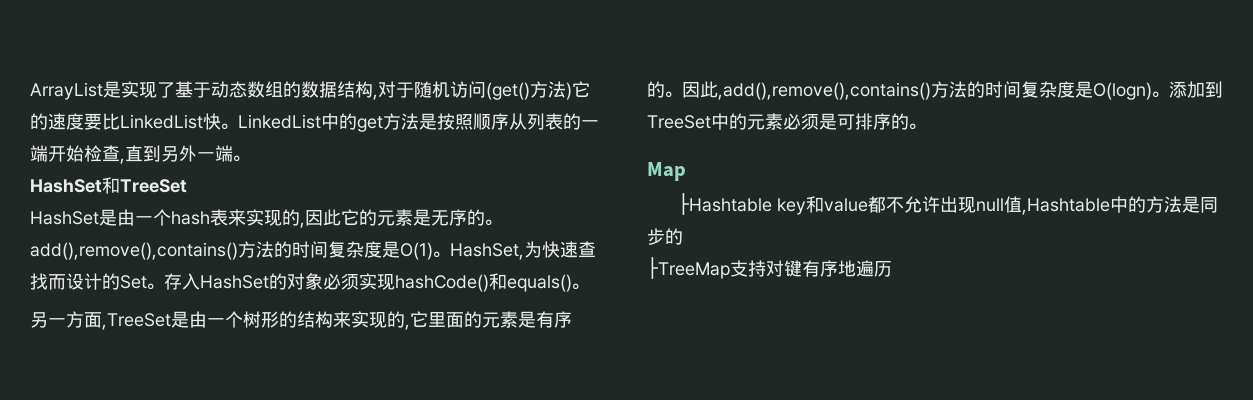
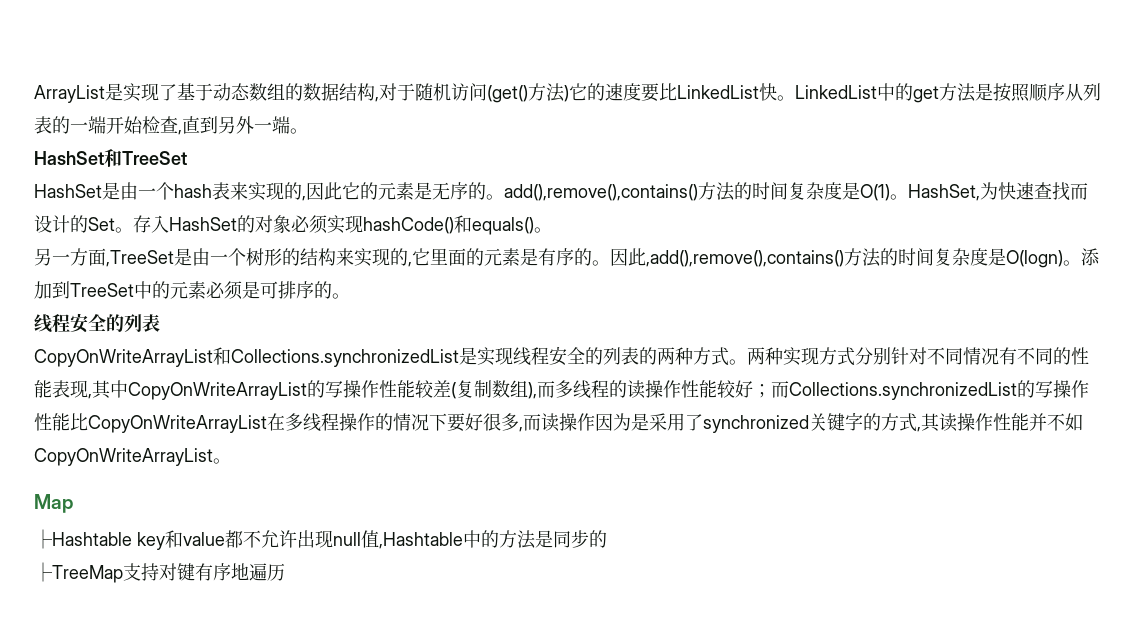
  添加到TreeSet中的元素必须是可排序的。
+ 线程安全的列表
+ CopyOnWriteArrayList和Collections.synchronizedList是实现线程安全的列表的两种方式。两种实现方式分别针对不同情况有不同的性能表现,其中CopyOnWriteArrayList的写操作性能较差(复制数组),而多线程的读操作性能较好；而Collections.synchronizedList的写操作性能比CopyOnWriteArrayList在多线程操作的情况下要好很多,而读操作因为是采用了synchronized关键字的方式,其读操作性能并不如CopyOnWriteArrayList。

